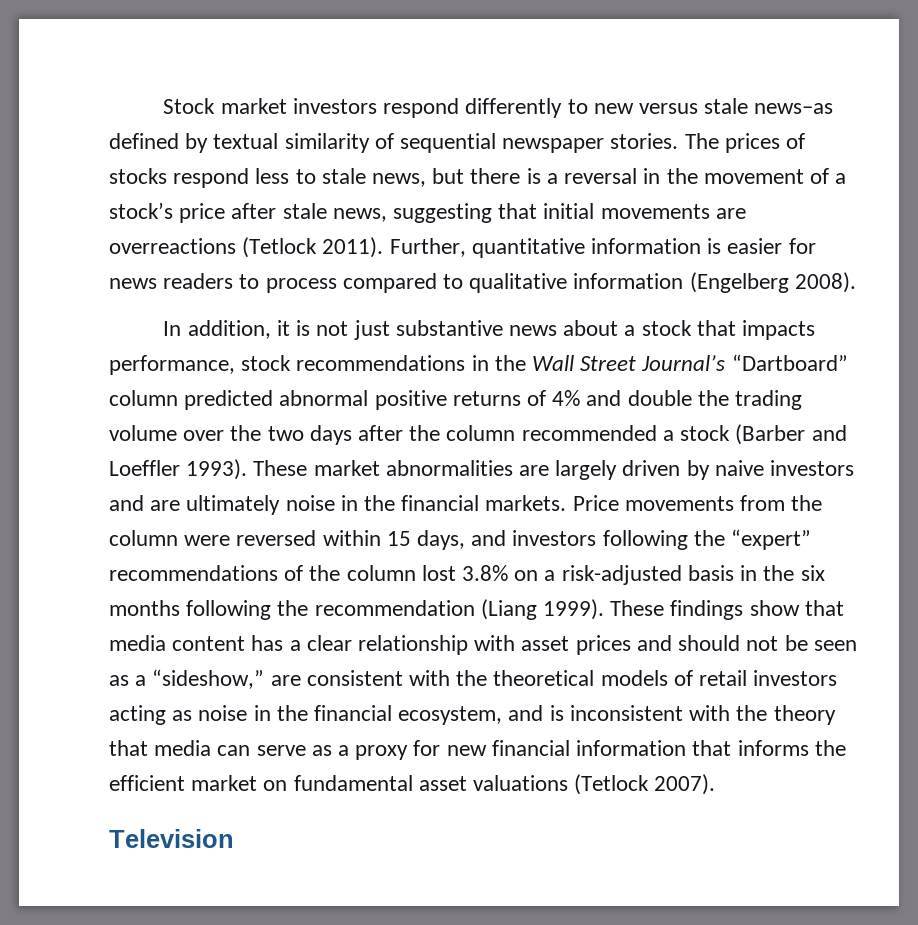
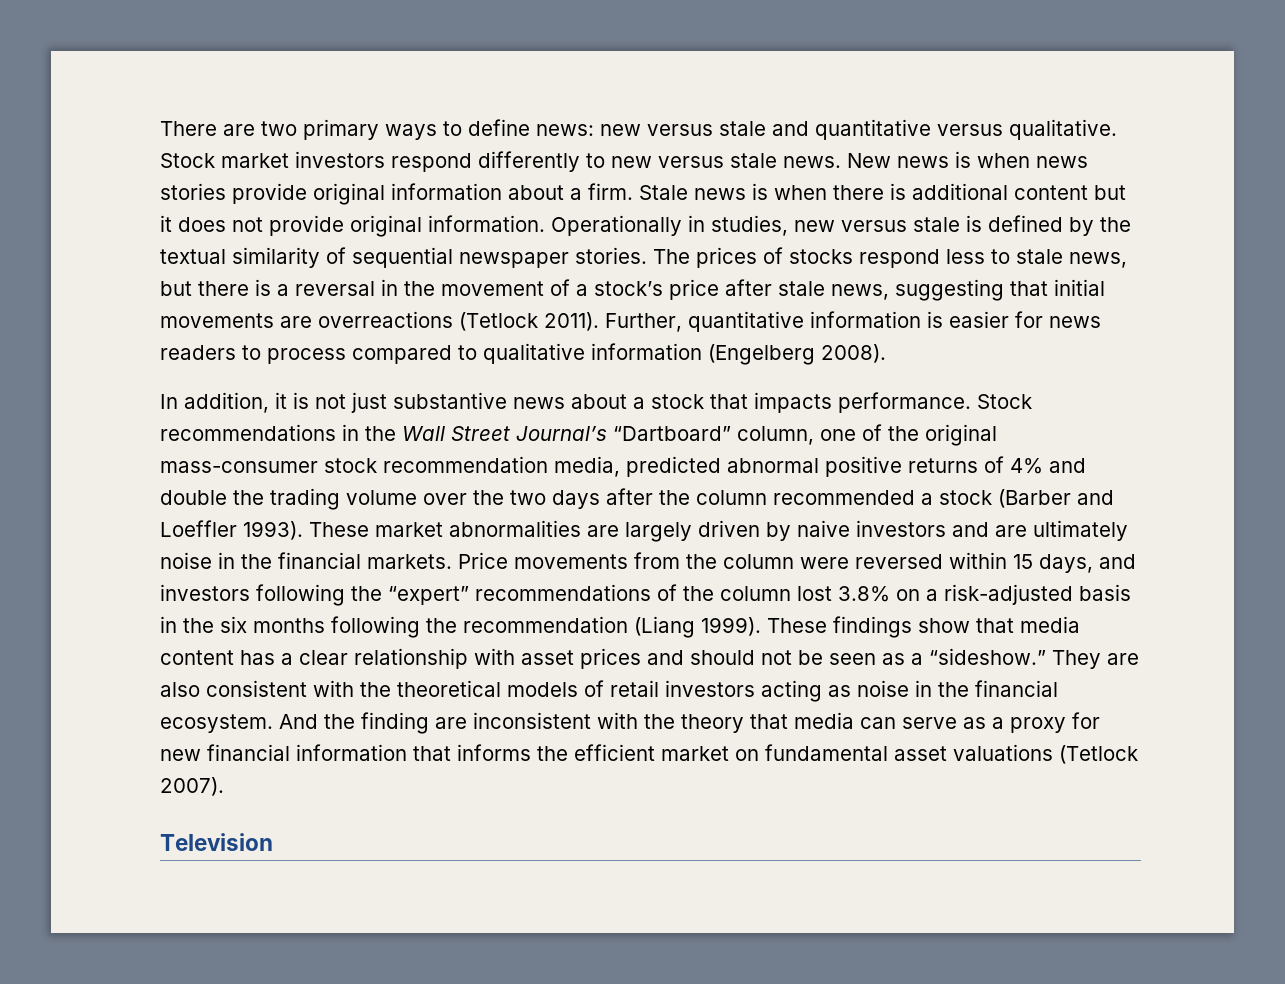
+ There are two primary ways to define news: new versus stale and quantitative versus qualitative.
- Stock market investors respond differently to new versus stale news–as defined by textual similarity of sequential newspaper stories.
+ Stock market investors respond differently to new versus stale news. New news is when news stories provide original information about a firm. Stale news is when there is additional content but it does not provide original information. Operationally in studies, new versus stale is defined by the textual similarity of sequential newspaper stories.
- In addition, it is not just substantive news about a stock that impacts performance, stock recommendations in the Wall Street Journal’s “Dartboard” column predicted abnormal positive returns of 4% and double the trading volume over the two days after the column recommended a stock (Barber and Loeffler 1993).
+ In addition, it is not just substantive news about a stock that impacts performance. Stock recommendations in the Wall Street Journal’s “Dartboard” column, one of the original mass-consumer stock recommendation media, predicted abnormal positive returns of 4% and double the trading volume over the two days after the column recommended a stock (Barber and Loeffler 1993).
- These findings show that media content has a clear relationship with asset prices and should not be seen as a “sideshow,” are consistent with the theoretical models of retail investors acting as noise in the financial ecosystem, and is inconsistent with the theory that media can serve as a proxy for new financial information that informs the efficient market on fundamental asset valuations (Tetlock 2007).
+ These findings show that media content has a clear relationship with asset prices and should not be seen as a “sideshow.” They are also consistent with the theoretical models of retail investors acting as noise in the financial ecosystem. And the finding are inconsistent with the theory that media can serve as a proxy for new financial information that informs the efficient market on fundamental asset valuations (Tetlock 2007).

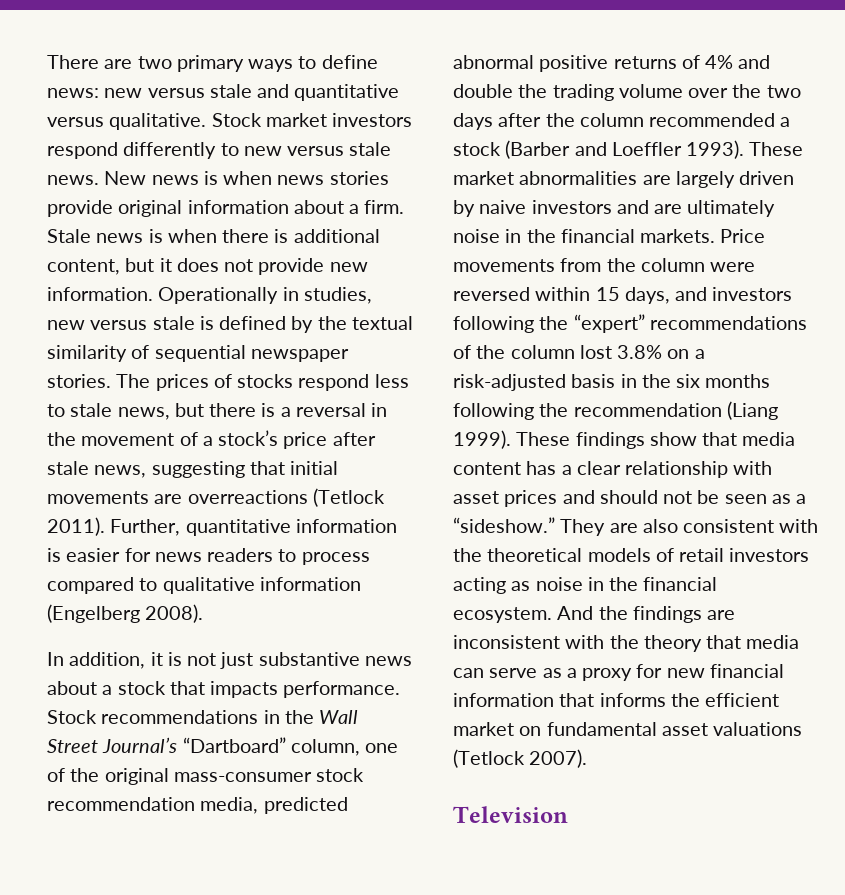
- Stale news is when there is additional content but it does not provide original information.
+ Stale news is when there is additional content, but it does not provide new information.
- And the finding are inconsistent with the theory that media can serve as a proxy for new financial information that informs the efficient market on fundamental asset valuations (Tetlock 2007).
+ And the findings are inconsistent with the theory that media can serve as a proxy for new financial information that informs the efficient market on fundamental asset valuations (Tetlock 2007).

